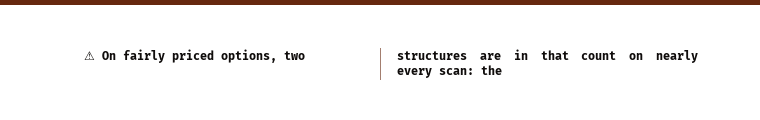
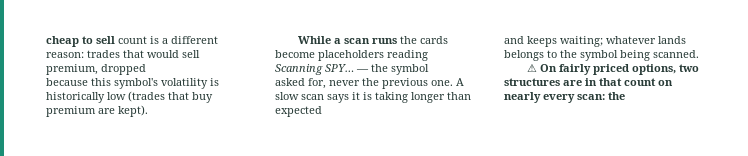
+ cheap to sell count is a different reason: trades that would sell premium, dropped
+ because this symbol's volatility is historically low (trades that buy premium are kept).
+ While a scan runs the cards become placeholders reading Scanning SPY… — the symbol
+ asked for, never the previous one. A slow scan says it is taking longer than expected
+ and keeps waiting; whatever lands belongs to the symbol being scanned.

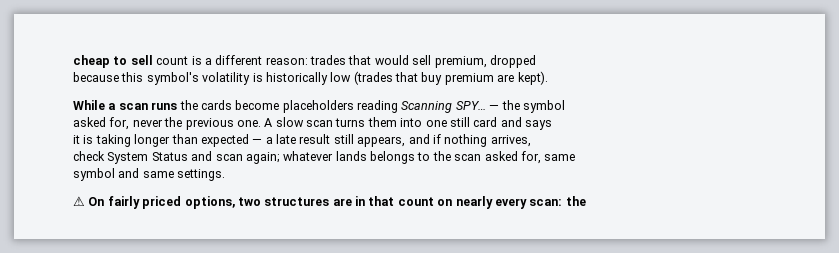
- A slow scan says it is taking longer than expected
- and keeps waiting; whatever lands belongs to the symbol being scanned.
+ A slow scan turns them into one still card and says
+ it is taking longer than expected — a late result still appears, and if nothing arrives,
+ check System Status and scan again; whatever lands belongs to the scan asked for, same
+ symbol and same settings.

